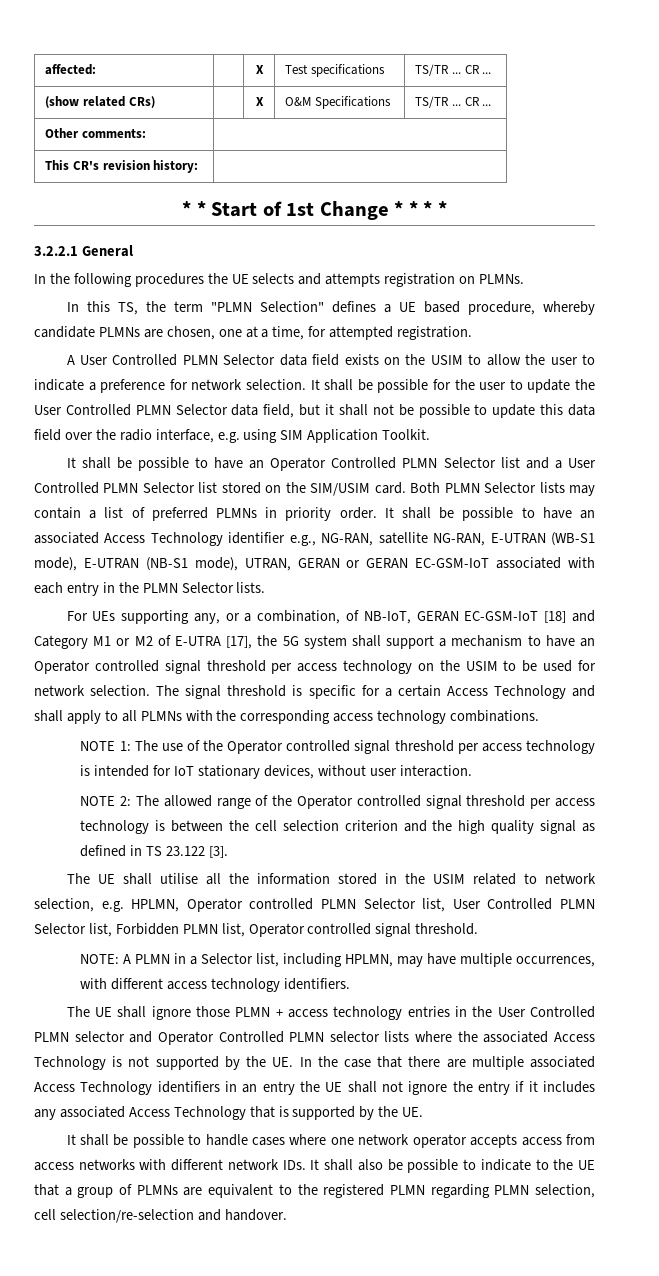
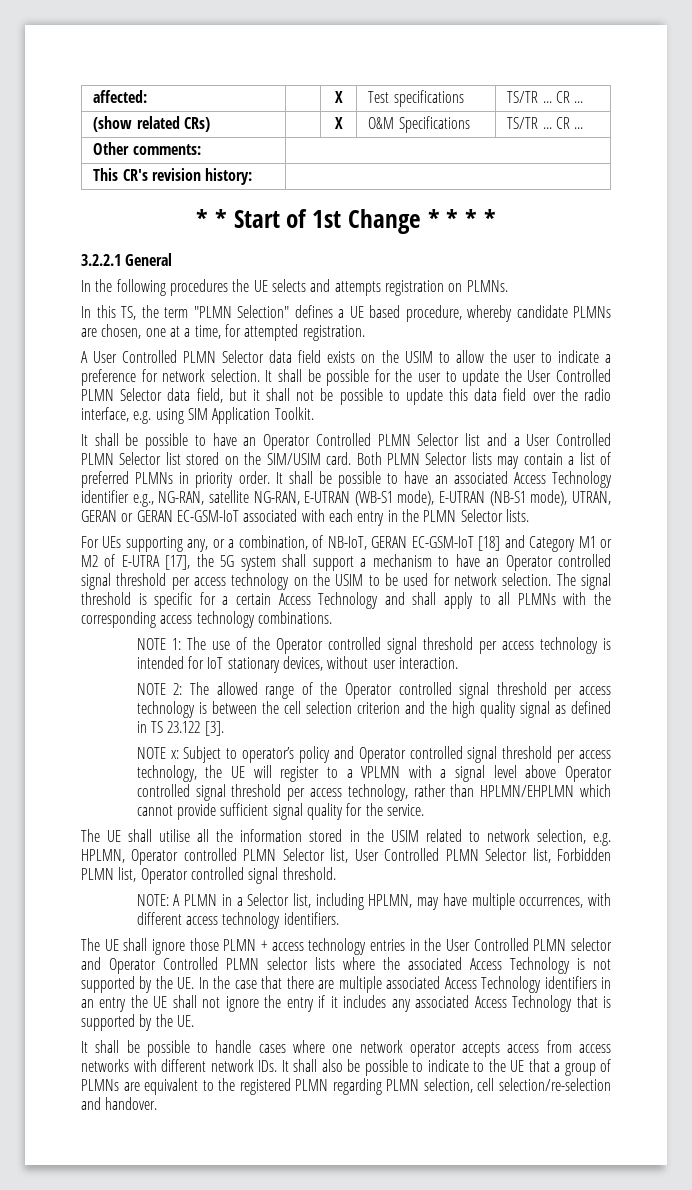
+ NOTE x: Subject to operator’s policy and Operator controlled signal threshold per access technology, the UE will register to a VPLMN with a signal level above Operator controlled signal threshold per access technology, rather than HPLMN/EHPLMN which cannot provide sufficient signal quality for the service.

